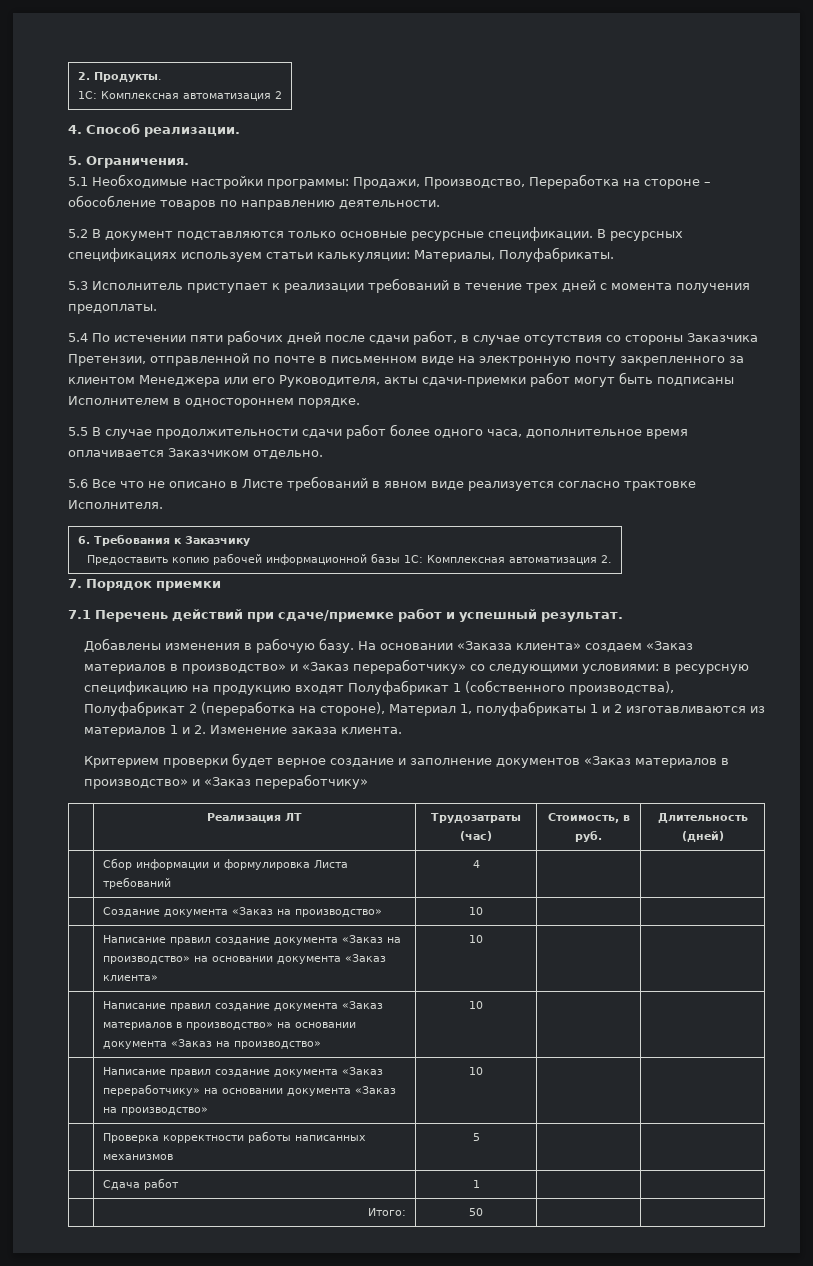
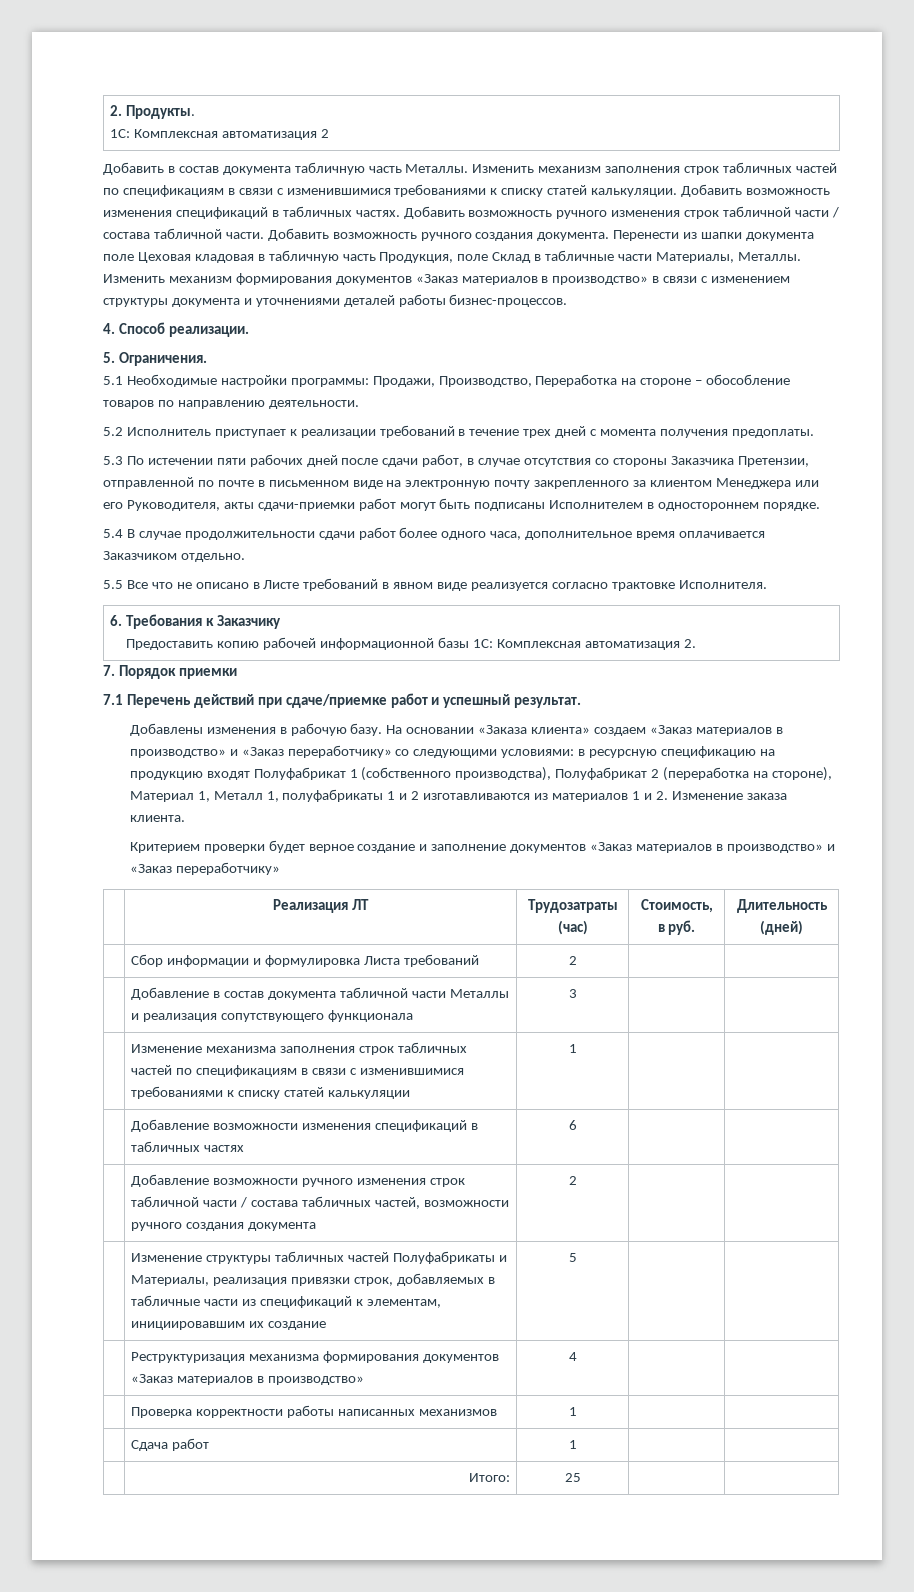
+ Добавить в состав документа табличную часть Металлы. Изменить механизм заполнения строк табличных частей по спецификациям в связи с изменившимися требованиями к списку статей калькуляции. Добавить возможность изменения спецификаций в табличных частях. Добавить возможность ручного изменения строк табличной части / состава табличной части. Добавить возможность ручного создания документа. Перенести из шапки документа поле Цеховая кладовая в табличную часть Продукция, поле Склад в табличные части Материалы, Металлы. Изменить механизм формирования документов «Заказ материалов в производство» в связи с изменением структуры документа и уточнениями деталей работы бизнес-процессов.
- 5.2 В документ подставляются только основные ресурсные спецификации. В ресурсных спецификациях используем статьи калькуляции: Материалы, Полуфабрикаты.
- 5.3 Исполнитель приступает к реализации требований в течение трех дней с момента получения предоплаты.
+ 5.2 Исполнитель приступает к реализации требований в течение трех дней с момента получения предоплаты.
- 5.4 По истечении пяти рабочих дней после сдачи работ, в случае отсутствия со стороны Заказчика Претензии, отправленной по почте в письменном виде на электронную почту закрепленного за клиентом Менеджера или его Руководителя, акты сдачи-приемки работ могут быть подписаны Исполнителем в одностороннем порядке.
+ 5.3 По истечении пяти рабочих дней после сдачи работ, в случае отсутствия со стороны Заказчика Претензии, отправленной по почте в письменном виде на электронную почту закрепленного за клиентом Менеджера или его Руководителя, акты сдачи-приемки работ могут быть подписаны Исполнителем в одностороннем порядке.
- 5.5 В случае продолжительности сдачи работ более одного часа, дополнительное время оплачивается Заказчиком отдельно.
+ 5.4 В случае продолжительности сдачи работ более одного часа, дополнительное время оплачивается Заказчиком отдельно.
- 5.6 Все что не описано в Листе требований в явном виде реализуется согласно трактовке Исполнителя.
+ 5.5 Все что не описано в Листе требований в явном виде реализуется согласно трактовке Исполнителя.
- На основании «Заказа клиента» создаем «Заказ материалов в производство» и «Заказ переработчику» со следующими условиями: в ресурсную спецификацию на продукцию входят Полуфабрикат 1 (собственного производства), Полуфабрикат 2 (переработка на стороне), Материал 1, полуфабрикаты 1 и 2 изготавливаются из материалов 1 и 2. Изменение заказа клиента.
+ На основании «Заказа клиента» создаем «Заказ материалов в производство» и «Заказ переработчику» со следующими условиями: в ресурсную спецификацию на продукцию входят Полуфабрикат 1 (собственного производства), Полуфабрикат 2 (переработка на стороне), Материал 1, Металл 1, полуфабрикаты 1 и 2 изготавливаются из материалов 1 и 2. Изменение заказа клиента.
- | Сбор информации и формулировка Листа требований | 4 | |
- | Создание документа «Заказ на производство» | 10 | |
- | Написание правил создание документа «Заказ на производство» на основании документа «Заказ клиента» | 10 | |
- | Написание правил создание документа «Заказ материалов в производство» на основании документа «Заказ на производство» | 10 | |
- | Написание правил создание документа «Заказ переработчику» на основании документа «Заказ на производство» | 10 | |
+ | Сбор информации и формулировка Листа требований | 2 | |
+ | Добавление в состав документа табличной части Металлы и реализация сопутствующего функционала | 3 | |
+ | Изменение механизма заполнения строк табличных частей по спецификациям в связи с изменившимися требованиями к списку статей калькуляции | 1 | |
+ | Добавление возможности изменения спецификаций в табличных частях | 6 | |
+ | Добавление возможности ручного изменения строк табличной части / состава табличных частей, возможности ручного создания документа | 2 | |
+ | Изменение структуры табличных частей Полуфабрикаты и Материалы, реализация привязки строк, добавляемых в табличные части из спецификаций к элементам, инициировавшим их создание | 5 | |
+ | Реструктуризация механизма формирования документов «Заказ материалов в производство» | 4 | |
- | Проверка корректности работы написанных механизмов | 5 | |
+ | Проверка корректности работы написанных механизмов | 1 | |
- | Итого: | 50 | |
+ | Итого: | 25 | |

